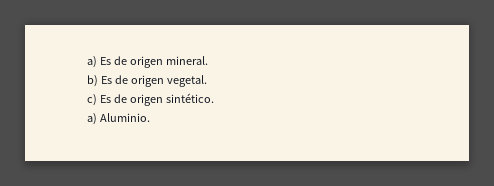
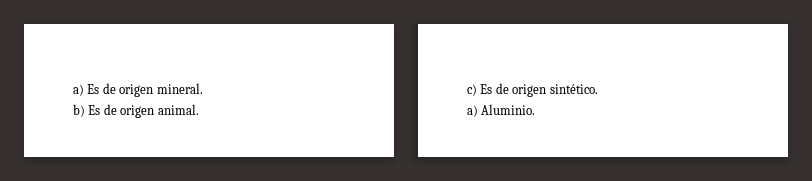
- b) Es de origen vegetal.
+ b) Es de origen animal.

